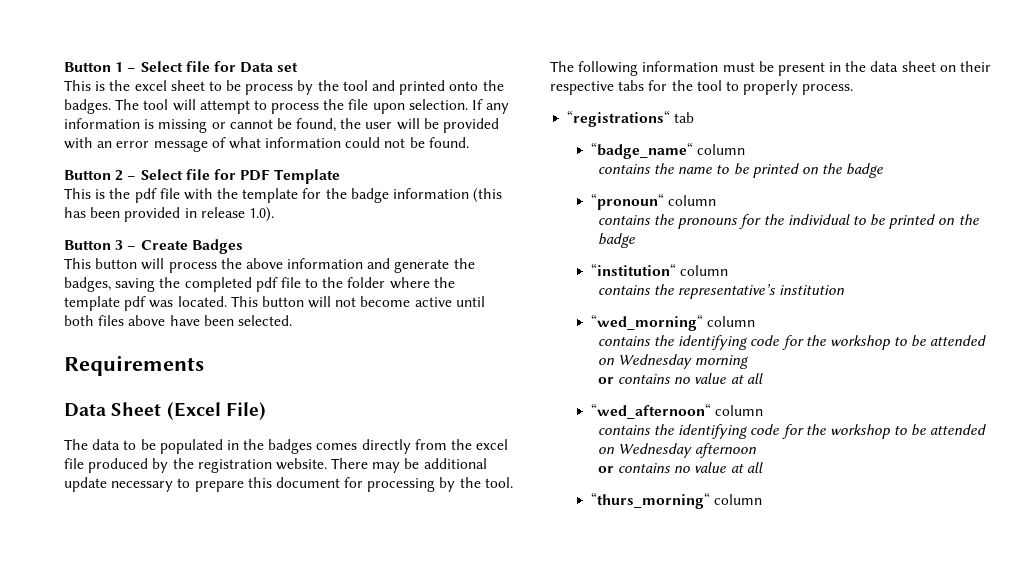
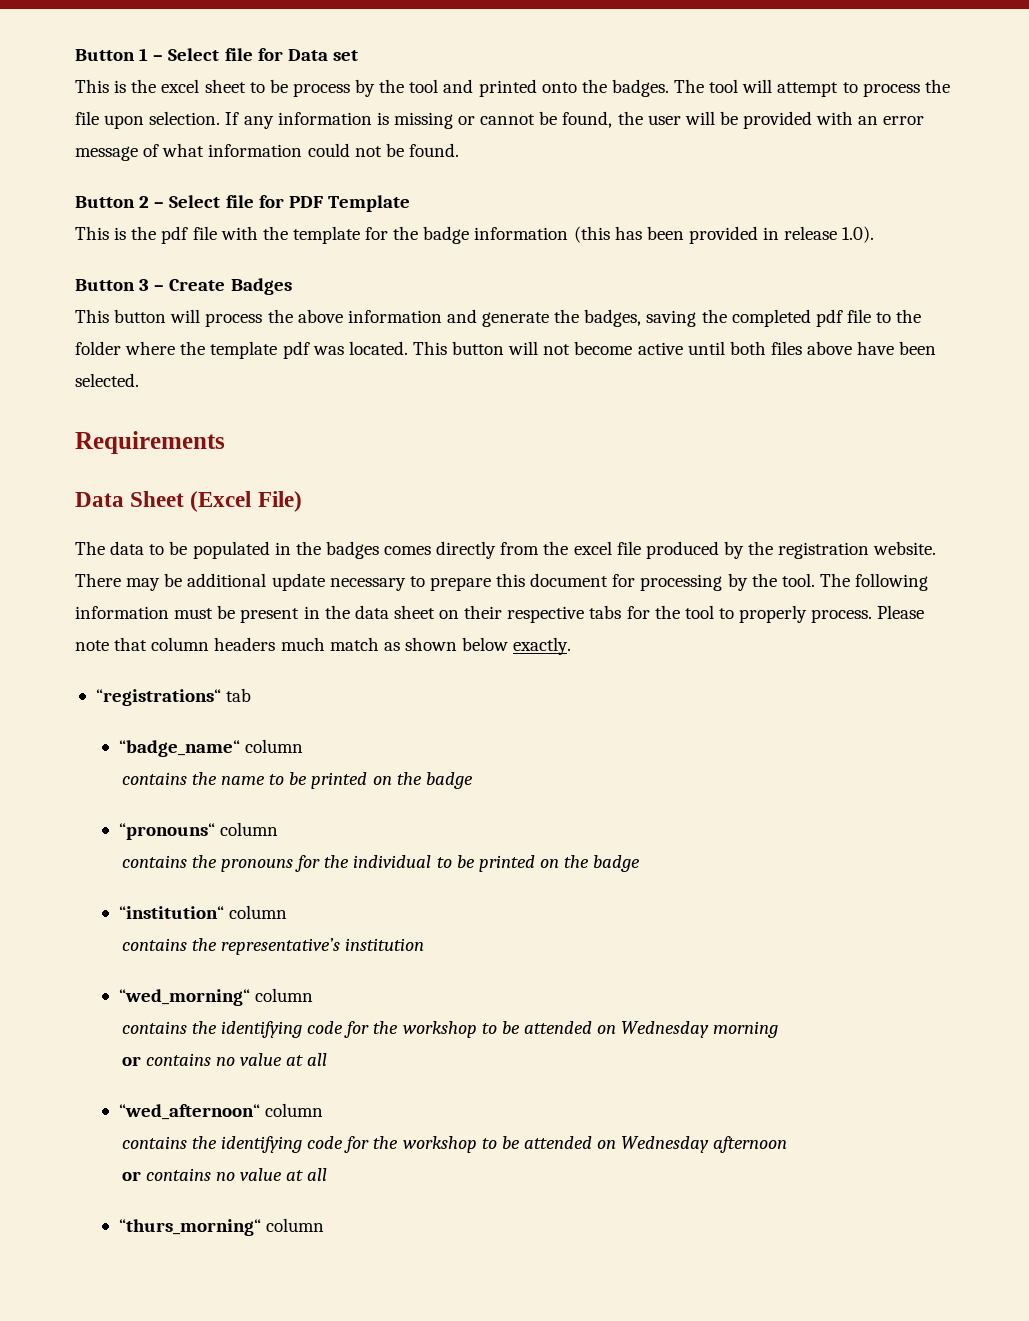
+ Please note that column headers much match as shown below exactly.
- “pronoun“ column
+ “pronouns“ column

